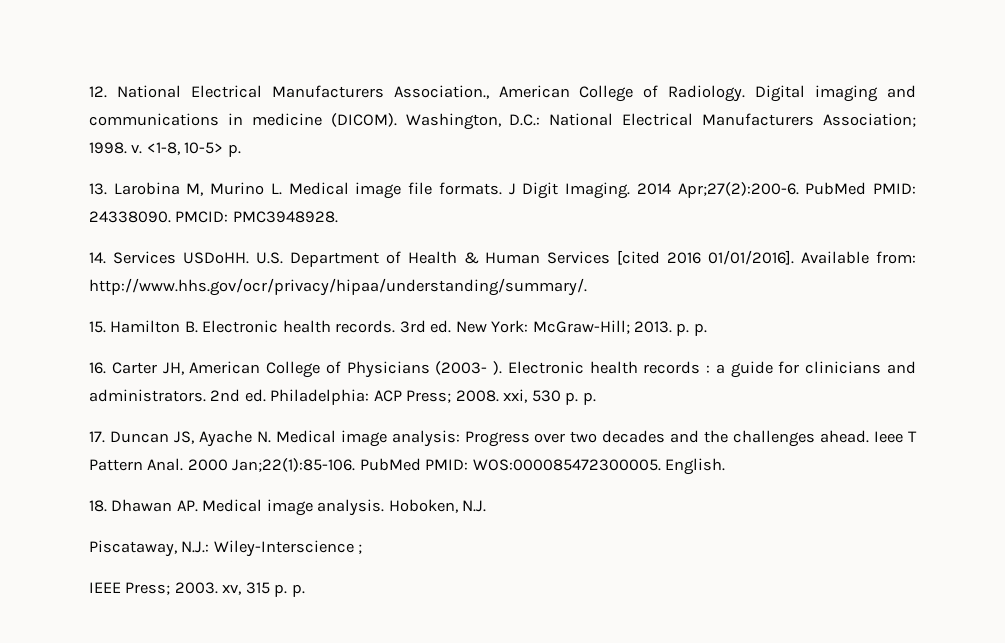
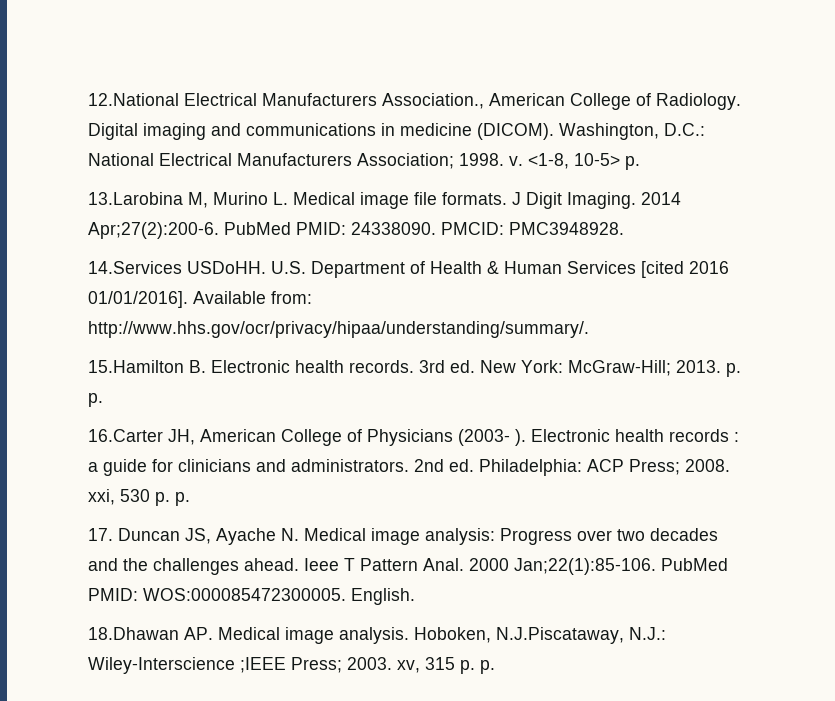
- 12. National Electrical Manufacturers Association., American College of Radiology.
+ 12.National Electrical Manufacturers Association., American College of Radiology.
- 13. Larobina M, Murino L. Medical image file formats.
+ 13.Larobina M, Murino L. Medical image file formats.
- 14. Services USDoHH.
+ 14.Services USDoHH.
- 15. Hamilton B. Electronic health records.
+ 15.Hamilton B. Electronic health records.
- 16. Carter JH, American College of Physicians (2003- ).
+ 16.Carter JH, American College of Physicians (2003- ).
- 18. Dhawan AP. Medical image analysis.
+ 18.Dhawan AP. Medical image analysis.
- Hoboken, N.J.
- Piscataway, N.J.: Wiley-Interscience ;
- IEEE Press; 2003. xv, 315 p. p.
+ Hoboken, N.J.Piscataway, N.J.: Wiley-Interscience ;IEEE Press; 2003. xv, 315 p. p.

